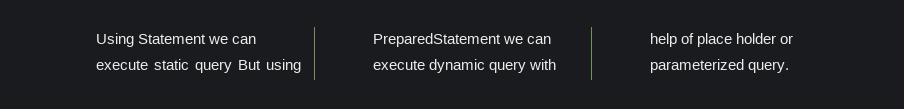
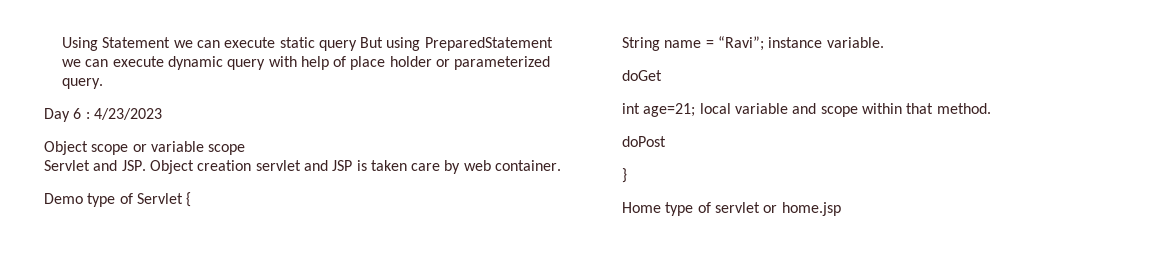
+ Day 6 : 4/23/2023
+ Object scope or variable scope
+ Servlet and JSP. Object creation servlet and JSP is taken care by web container.
+ Demo type of Servlet {
+ String name = “Ravi”; instance variable.
+ doGet
+ int age=21; local variable and scope within that method.
+ doPost
+ }
+ Home type of servlet or home.jsp

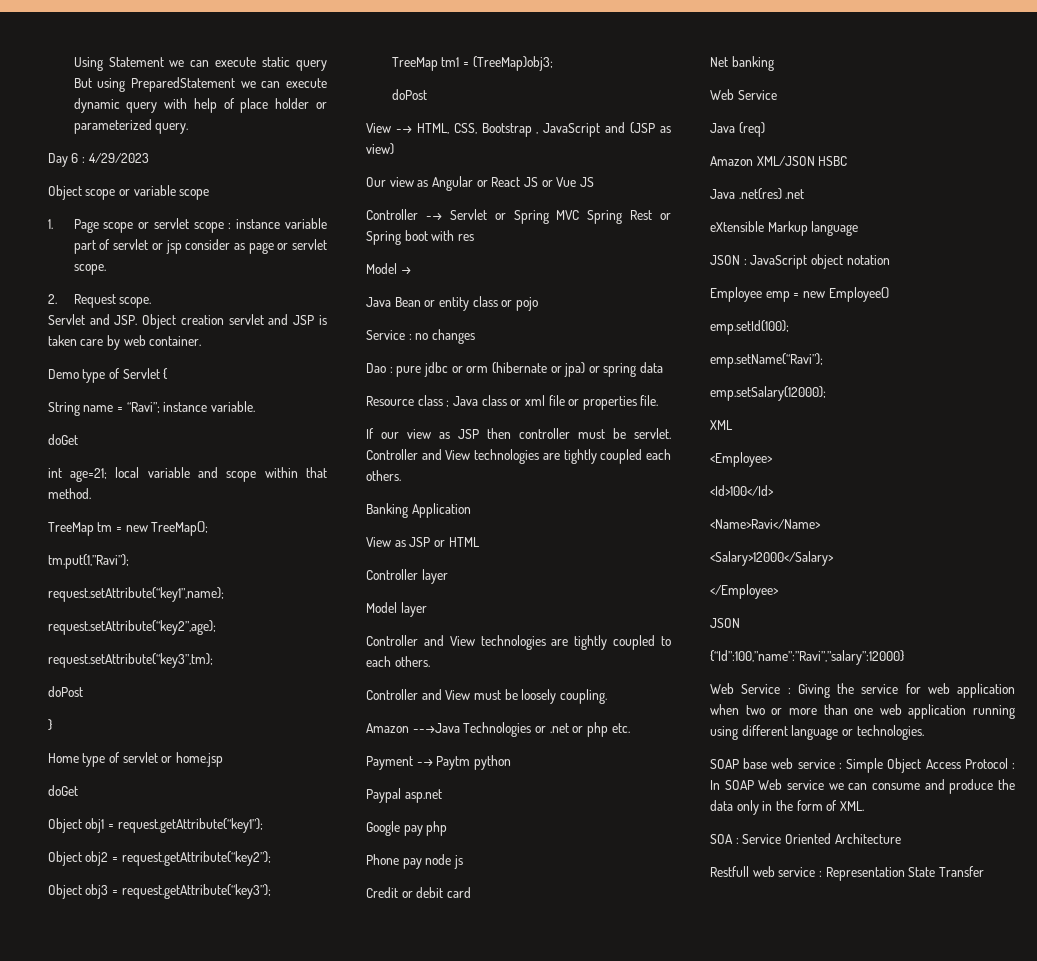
- Day 6 : 4/23/2023
+ Day 6 : 4/29/2023
+ 1. Page scope or servlet scope : instance variable part of servlet or jsp consider as page or servlet scope.
+ 2. Request scope.
+ TreeMap tm = new TreeMap();
+ tm.put(1,”Ravi”);
+ request.setAttribute(“key1”,name);
+ request.setAttribute(“key2”,age);
+ request.setAttribute(“key3”,tm);
  Home type of servlet or home.jsp
+ doGet
+ Object obj1 = request.getAttribute(“key1”);
+ Object obj2 = request.getAttribute(“key2”);
+ Object obj3 = request.getAttribute(“key3”);
+ TreeMap tm1 = (TreeMap)obj3;
+ doPost
+ View -→ HTML, CSS, Bootstrap , JavaScript and (JSP as view)
+ Our view as Angular or React JS or Vue JS
+ Controller -→ Servlet or Spring MVC Spring Rest or Spring boot with res
+ Model →
+ Java Bean or entity class or pojo
+ Service : no changes
+ Dao : pure jdbc or orm (hibernate or jpa) or spring data
+ Resource class ; Java class or xml file or properties file.
+ If our view as JSP then controller must be servlet. Controller and View technologies are tightly coupled each others.
+ Banking Application
+ View as JSP or HTML
+ Controller layer
+ Model layer
+ Controller and View technologies are tightly coupled to each others.
+ Controller and View must be loosely coupling.
+ Amazon --→Java Technologies or .net or php etc.
+ Payment -→ Paytm python
+ Paypal asp.net
+ Google pay php
+ Phone pay node js
+ Credit or debit card
+ Net banking
+ Web Service
+ Java (req)
+ Amazon XML/JSON HSBC
+ Java .net(res) .net
+ eXtensible Markup language
+ JSON : JavaScript object notation
+ Employee emp = new Employee()
+ emp.setId(100);
+ emp.setName(“Ravi”);
+ emp.setSalary(12000);
+ XML
+ <Employee>
+ <Id>100</Id>
+ <Name>Ravi</Name>
+ <Salary>12000</Salary>
+ </Employee>
+ JSON
+ {“Id”:100,”name”:”Ravi”,”salary”:12000}
+ Web Service : Giving the service for web application when two or more than one web application running using different language or technologies.
+ SOAP base web service : Simple Object Access Protocol : In SOAP Web service we can consume and produce the data only in the form of XML.
+ SOA : Service Oriented Architecture
+ Restfull web service : Representation State Transfer

